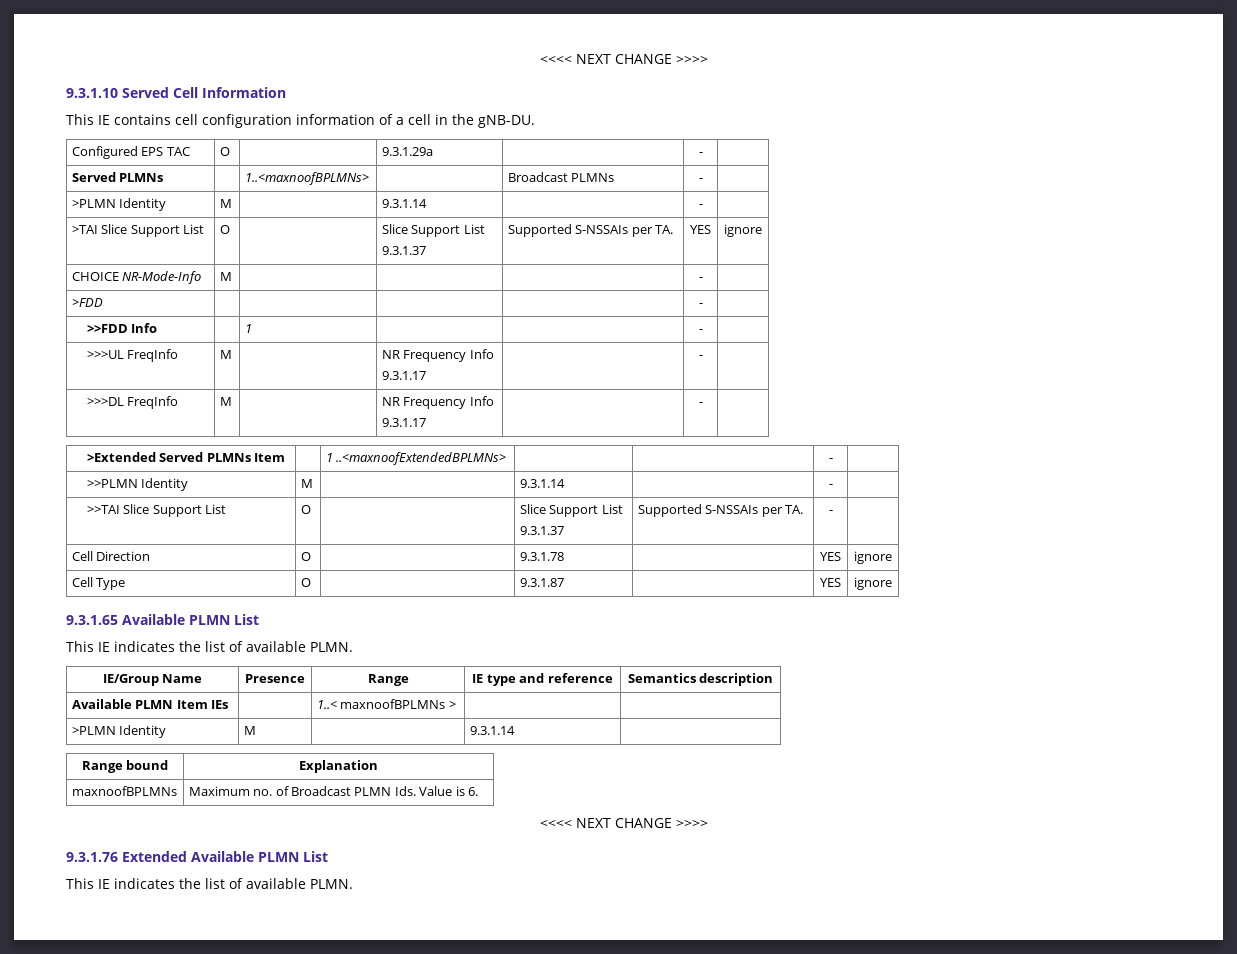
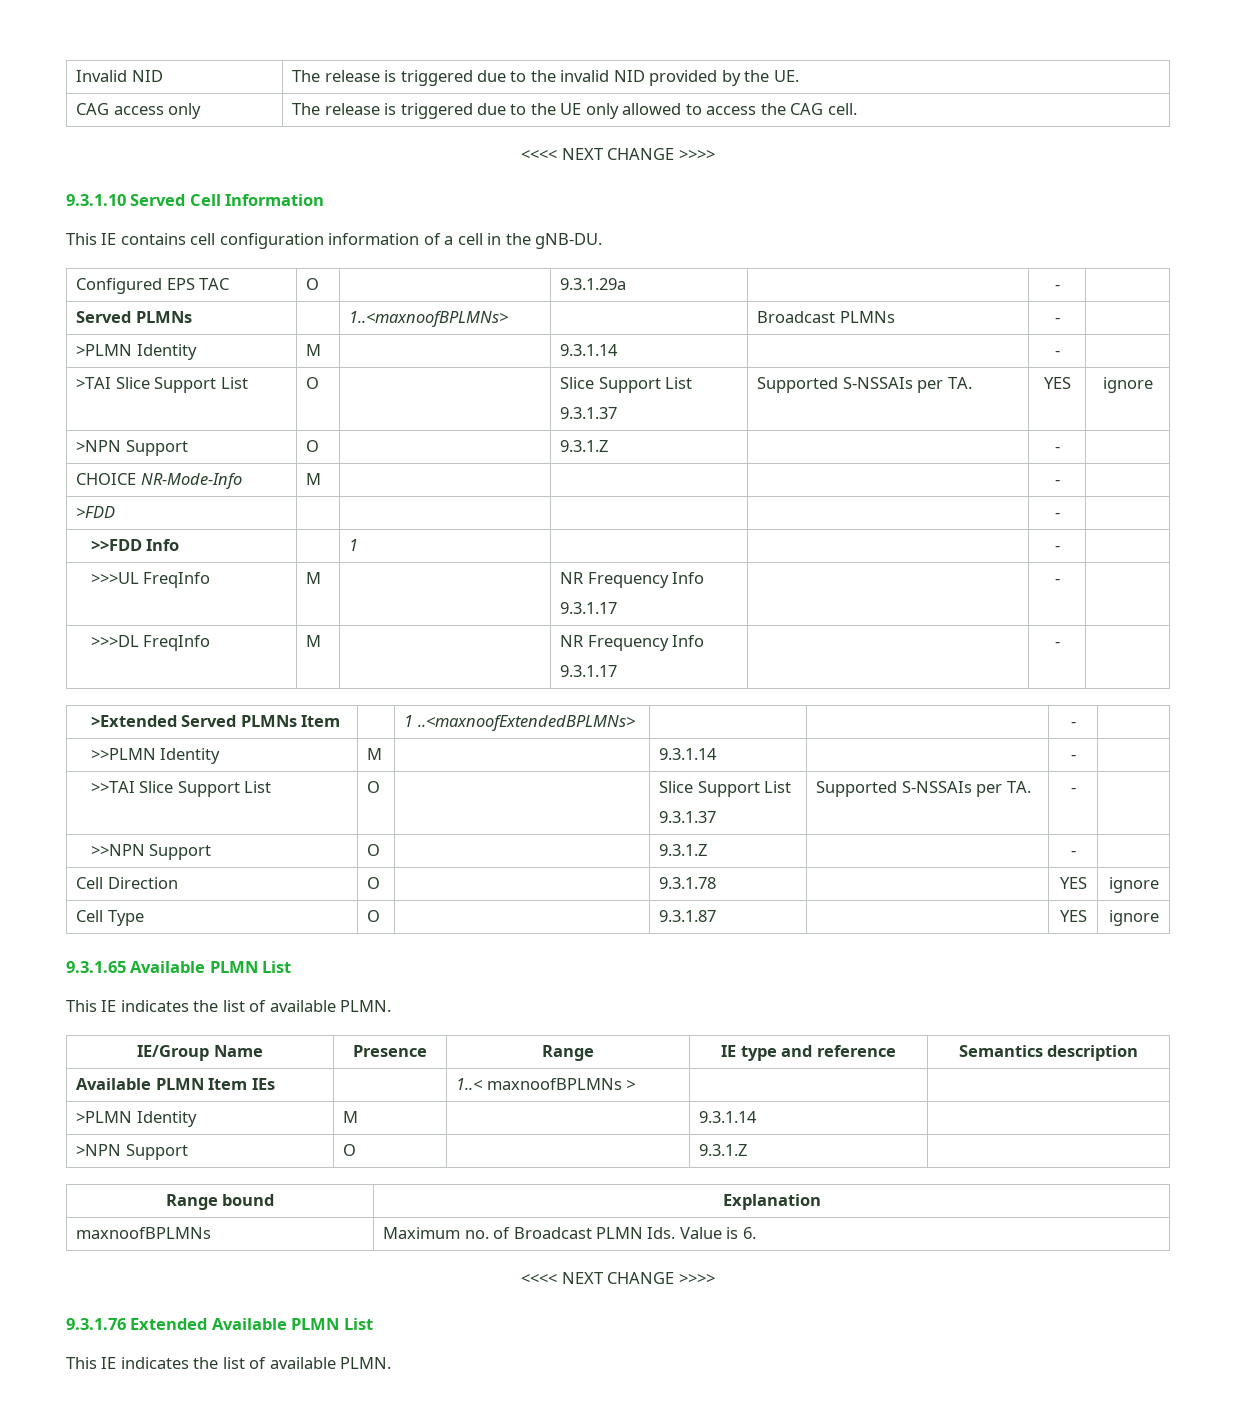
+ Invalid NID | The release is triggered due to the invalid NID provided by the UE.
+ CAG access only | The release is triggered due to the UE only allowed to access the CAG cell.
+ >NPN Support | O | | 9.3.1.Z | | - |
+ >>NPN Support | O | | 9.3.1.Z | | - |
  Available PLMN Item IEs | | 1..< maxnoofBPLMNs > | |
  >PLMN Identity | M | | 9.3.1.14 |
+ >NPN Support | O | | 9.3.1.Z |

